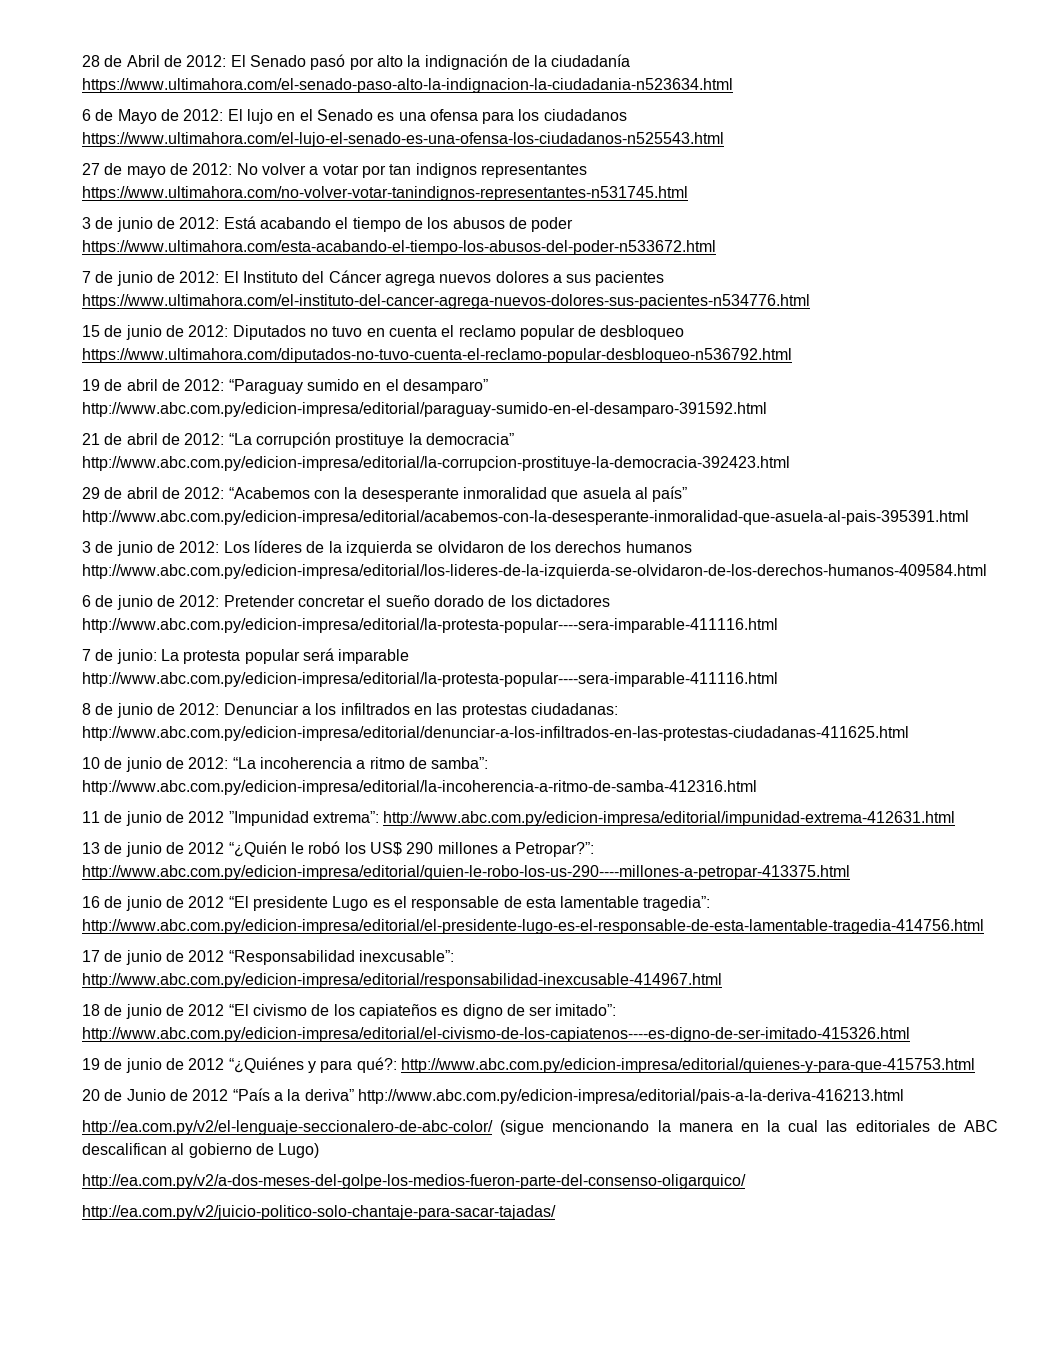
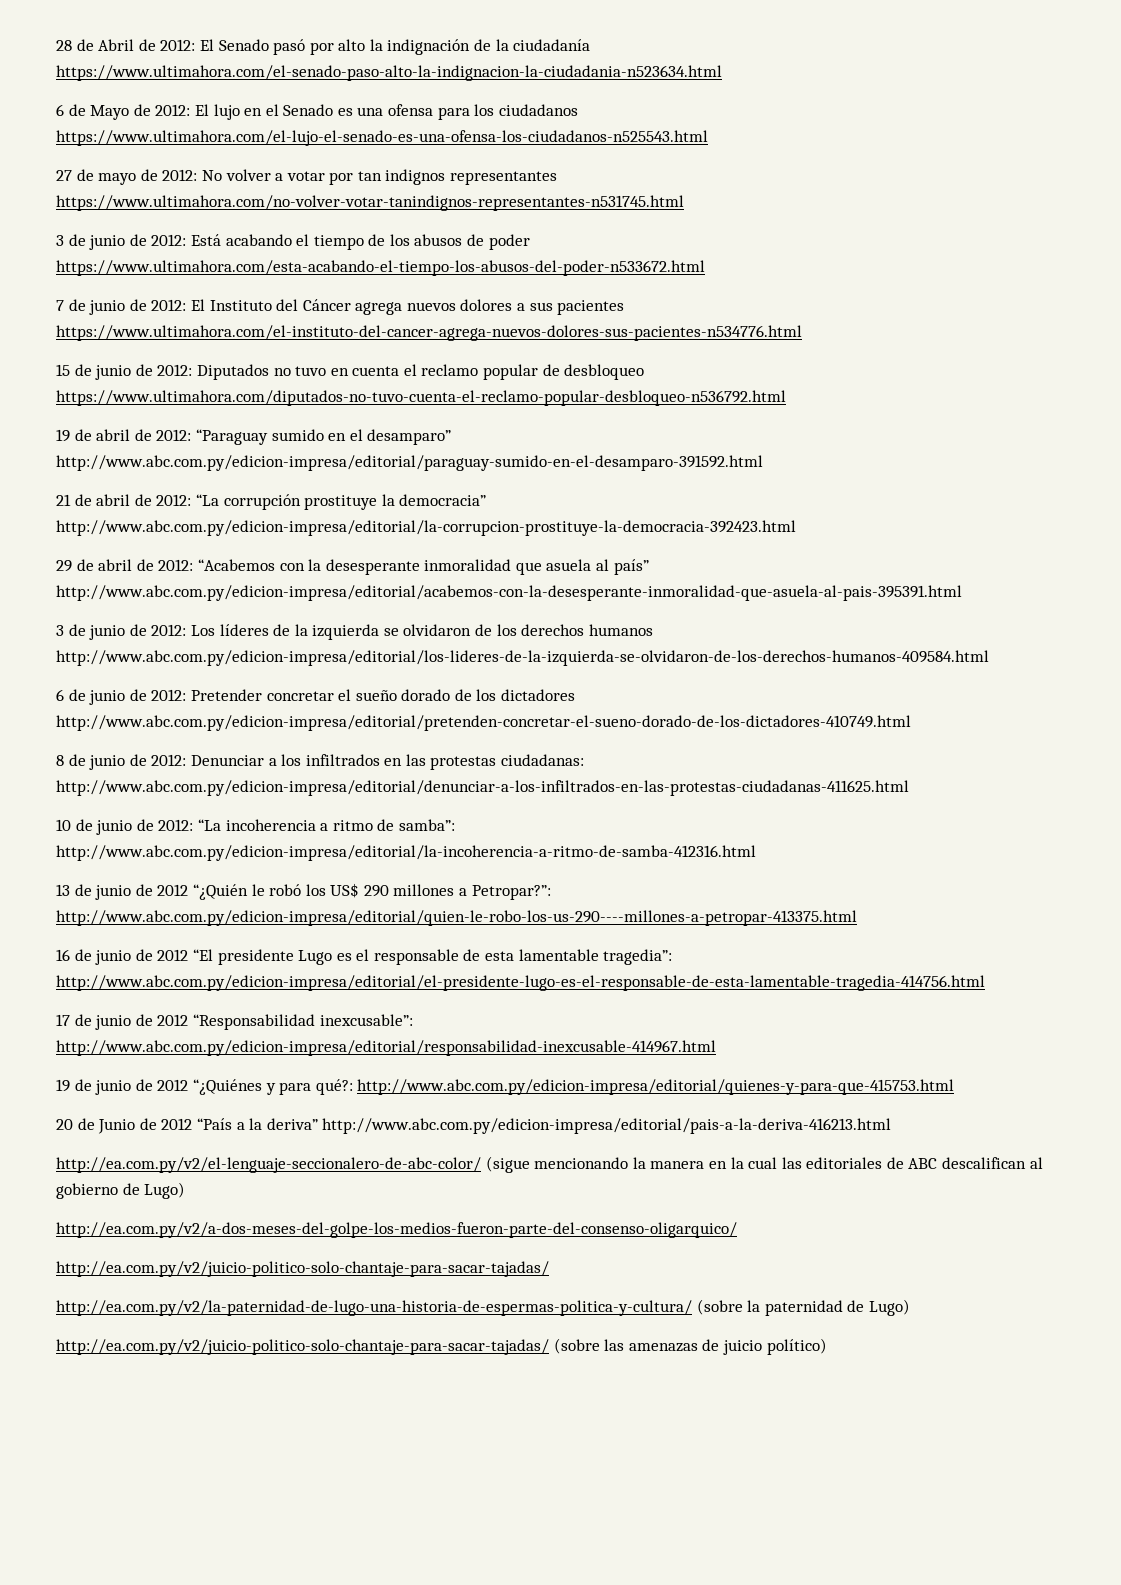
- 6 de junio de 2012: Pretender concretar el sueño dorado de los dictadores http://www.abc.com.py/edicion-impresa/editorial/la-protesta-popular----sera-imparable-411116.html
- 7 de junio: La protesta popular será imparable http://www.abc.com.py/edicion-impresa/editorial/la-protesta-popular----sera-imparable-411116.html
+ 6 de junio de 2012: Pretender concretar el sueño dorado de los dictadores http://www.abc.com.py/edicion-impresa/editorial/pretenden-concretar-el-sueno-dorado-de-los-dictadores-410749.html
- 11 de junio de 2012 ”Impunidad extrema”: http://www.abc.com.py/edicion-impresa/editorial/impunidad-extrema-412631.html
- 18 de junio de 2012 “El civismo de los capiateños es digno de ser imitado”: http://www.abc.com.py/edicion-impresa/editorial/el-civismo-de-los-capiatenos----es-digno-de-ser-imitado-415326.html
+ http://ea.com.py/v2/la-paternidad-de-lugo-una-historia-de-espermas-politica-y-cultura/ (sobre la paternidad de Lugo)
+ http://ea.com.py/v2/juicio-politico-solo-chantaje-para-sacar-tajadas/ (sobre las amenazas de juicio político)

